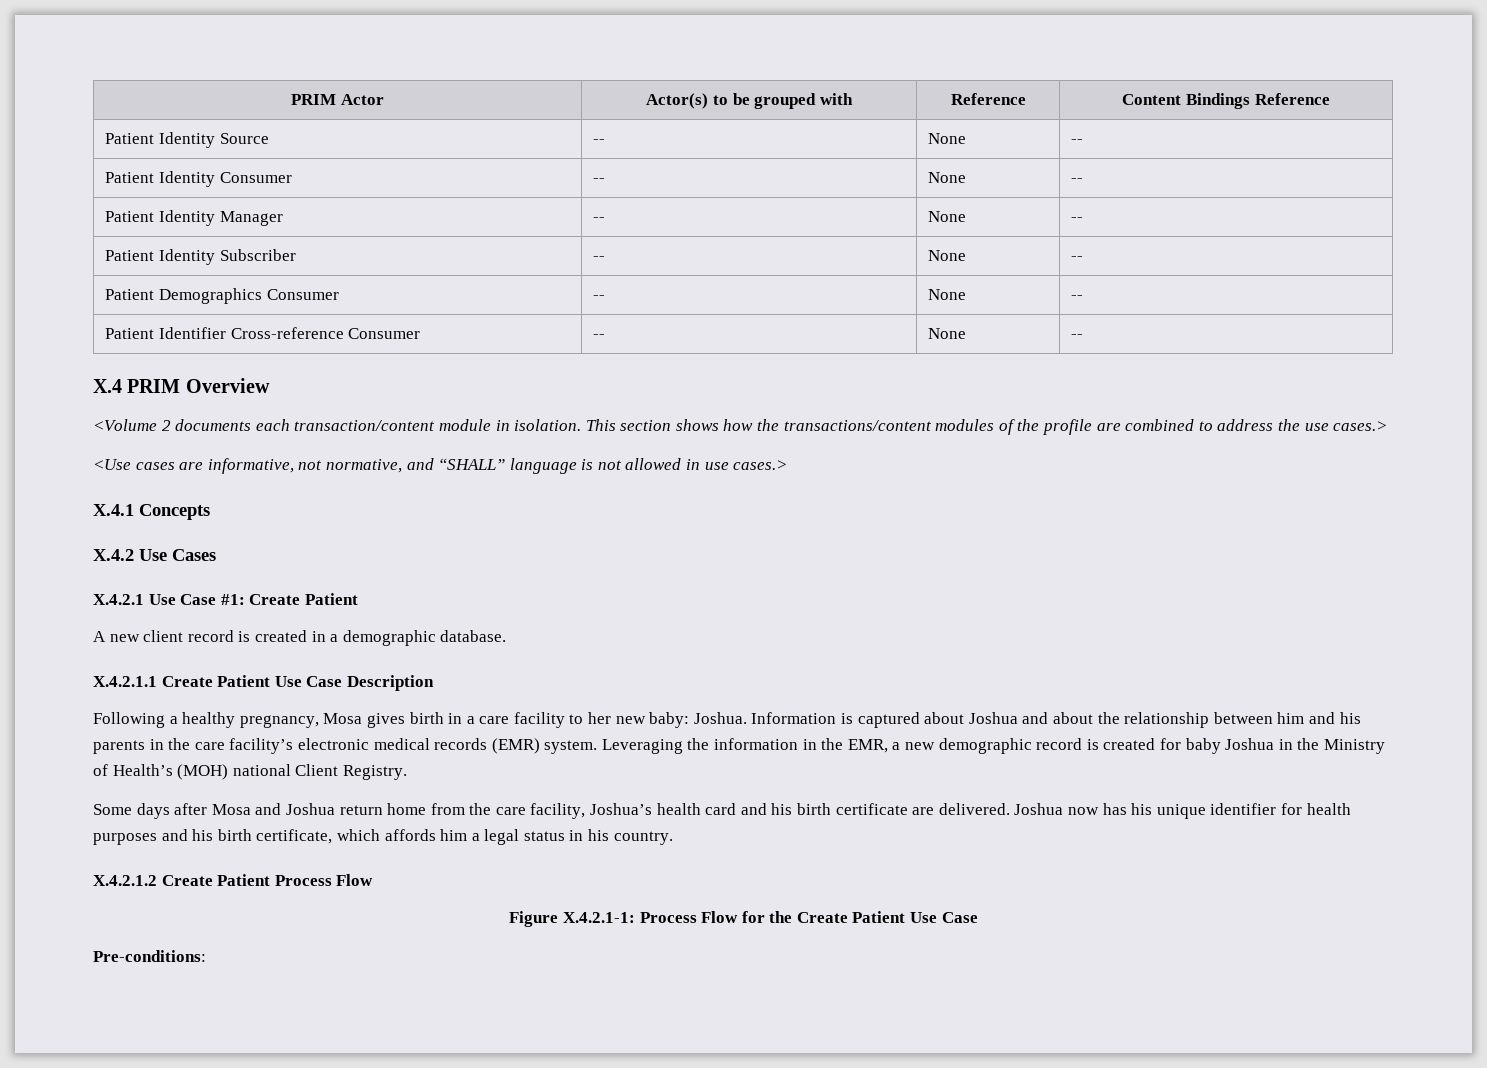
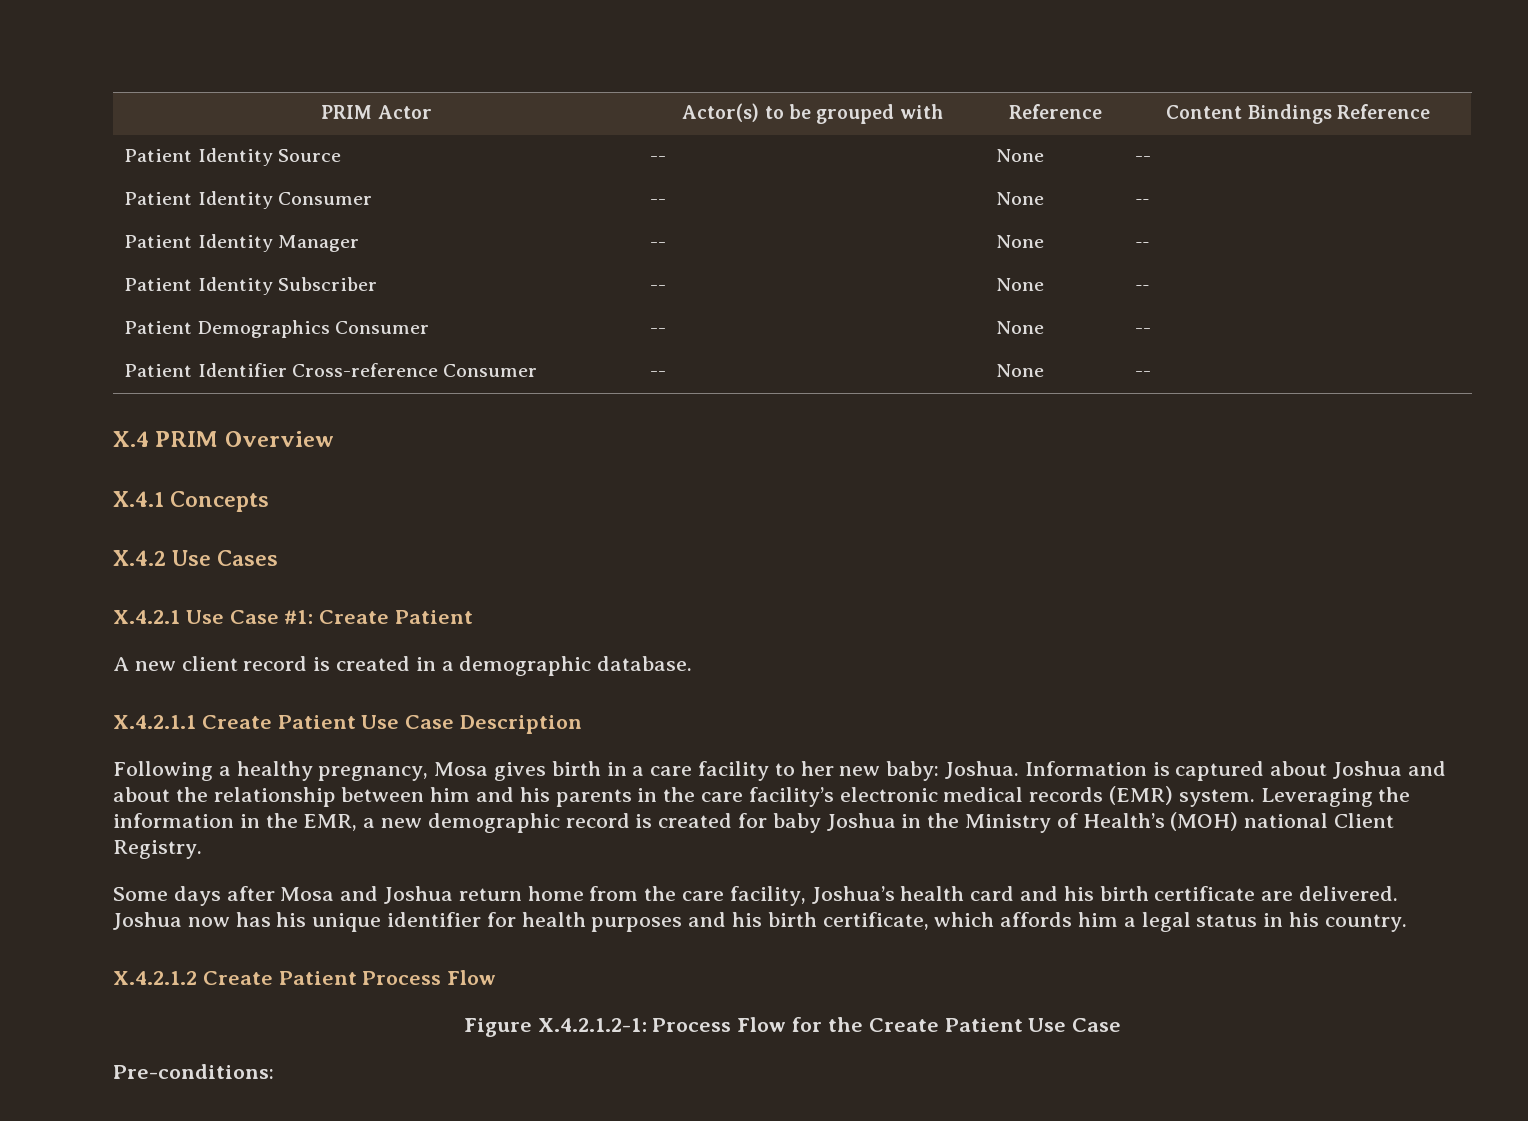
- <Volume 2 documents each transaction/content module in isolation. This section shows how the transactions/content modules of the profile are combined to address the use cases.>
- <Use cases are informative, not normative, and “SHALL” language is not allowed in use cases.>
- Figure X.4.2.1-1: Process Flow for the Create Patient Use Case
+ Figure X.4.2.1.2-1: Process Flow for the Create Patient Use Case

